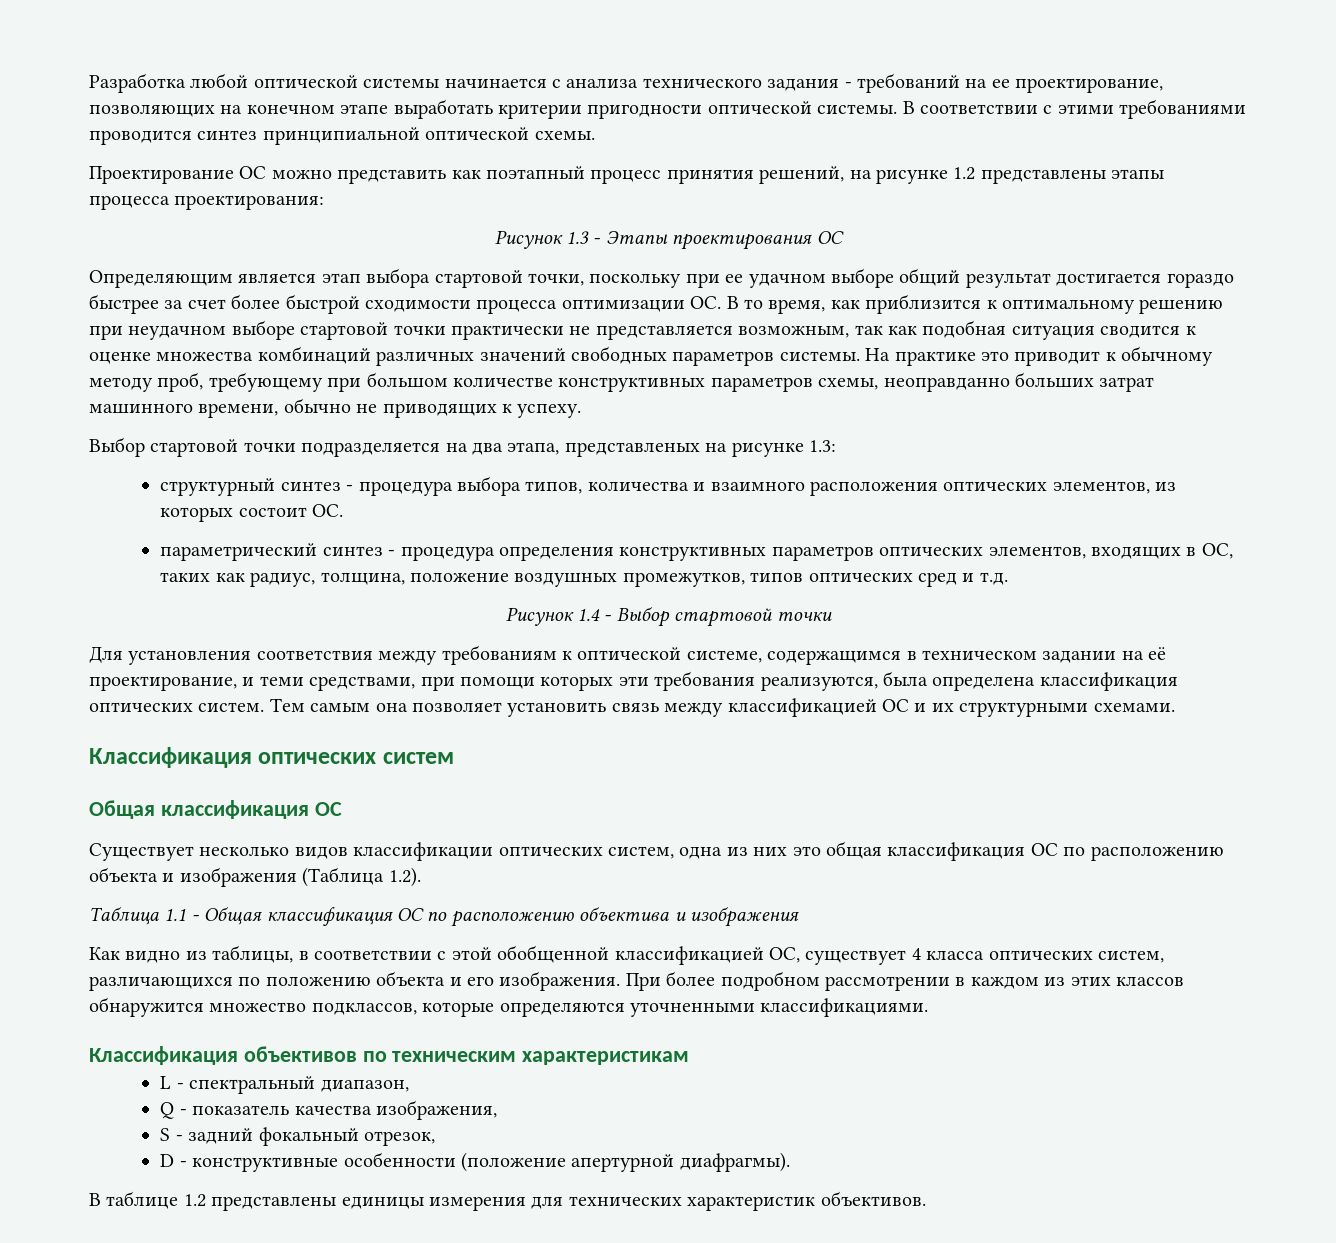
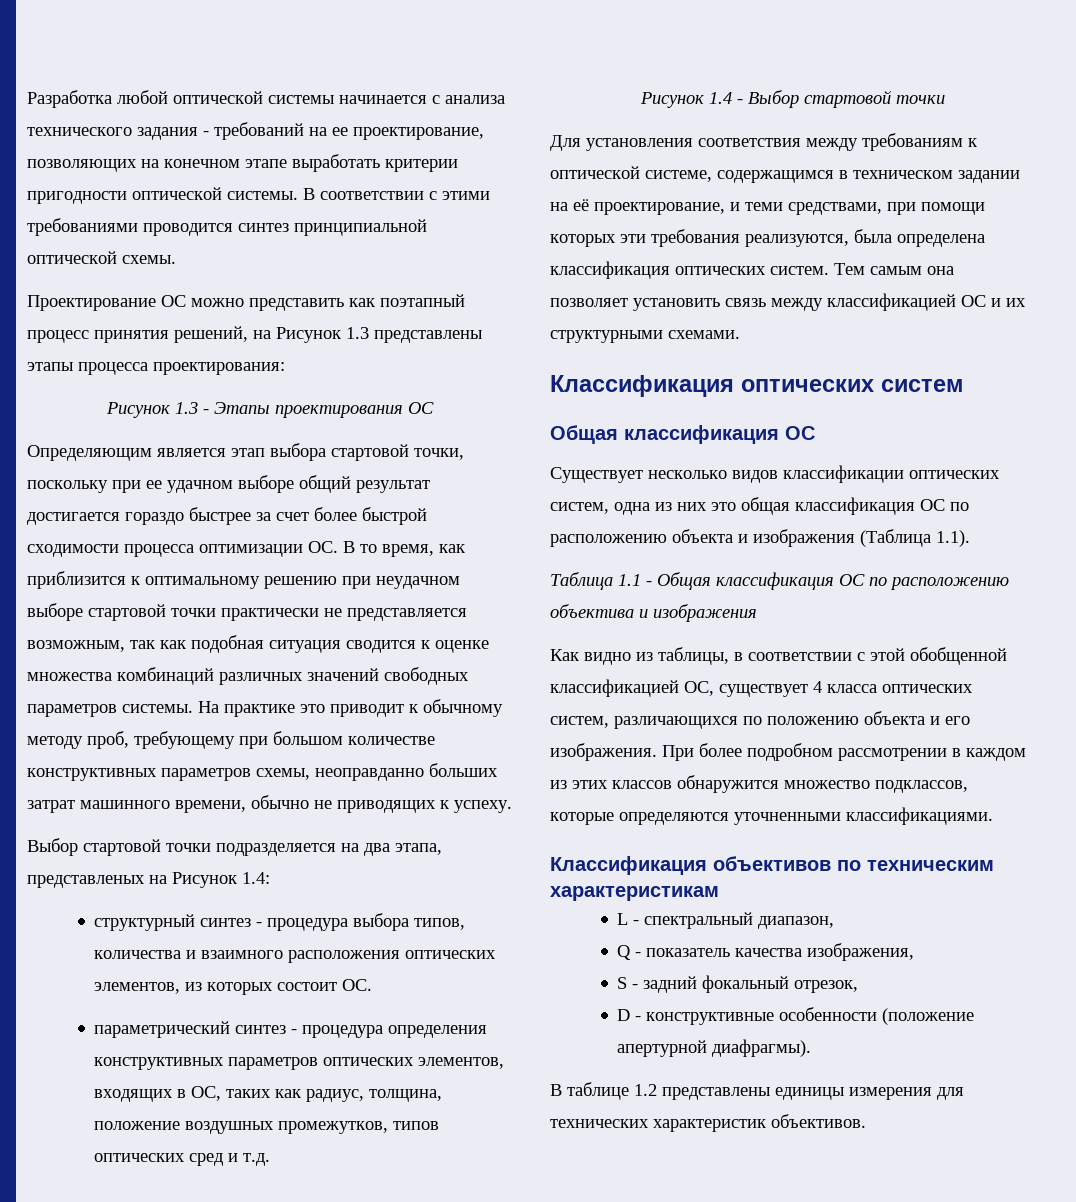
- Проектирование ОС можно представить как поэтапный процесс принятия решений, на рисунке 1.2 представлены этапы процесса проектирования:
+ Проектирование ОС можно представить как поэтапный процесс принятия решений, на Рисунок 1.3 представлены этапы процесса проектирования:
- Выбор стартовой точки подразделяется на два этапа, представленых на рисунке 1.3:
+ Выбор стартовой точки подразделяется на два этапа, представленых на Рисунок 1.4:
- Существует несколько видов классификации оптических систем, одна из них это общая классификация ОС по расположению объекта и изображения (Таблица 1.2).
+ Существует несколько видов классификации оптических систем, одна из них это общая классификация ОС по расположению объекта и изображения (Таблица 1.1).

